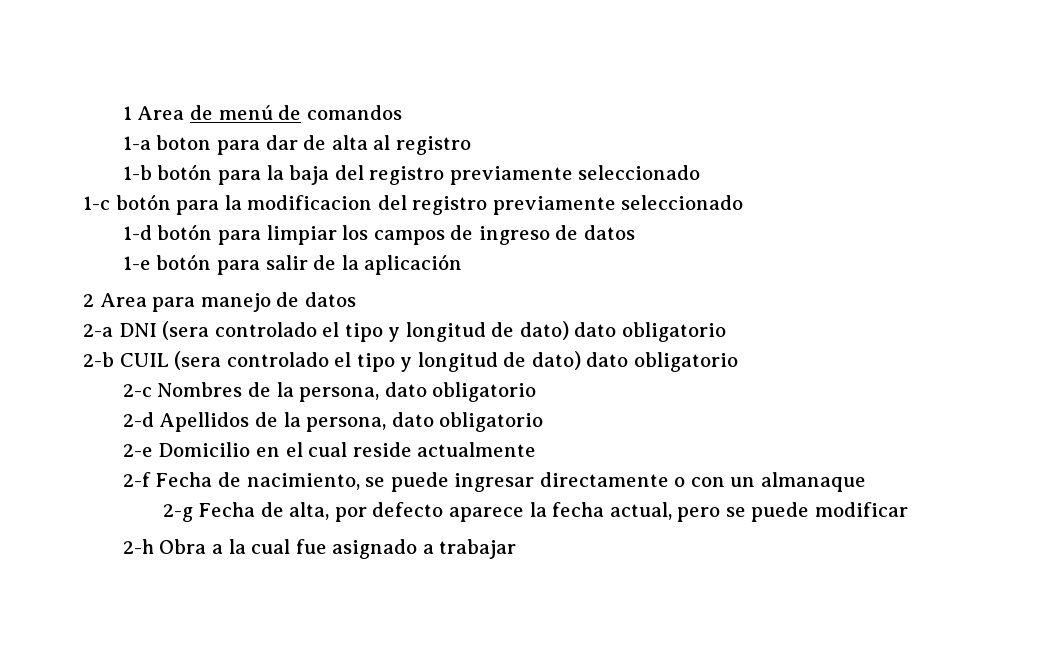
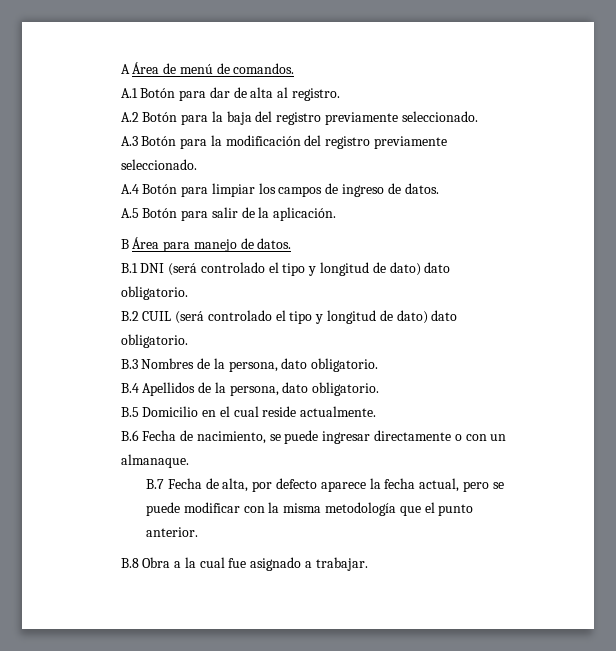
- 1 Area de menú de comandos
- 1-a boton para dar de alta al registro
- 1-b botón para la baja del registro previamente seleccionado
- 1-c botón para la modificacion del registro previamente seleccionado
- 1-d botón para limpiar los campos de ingreso de datos
- 1-e botón para salir de la aplicación
- 2 Area para manejo de datos
- 2-a DNI (sera controlado el tipo y longitud de dato) dato obligatorio
- 2-b CUIL (sera controlado el tipo y longitud de dato) dato obligatorio
- 2-c Nombres de la persona, dato obligatorio
- 2-d Apellidos de la persona, dato obligatorio
- 2-e Domicilio en el cual reside actualmente
- 2-f Fecha de nacimiento, se puede ingresar directamente o con un almanaque
- 2-g Fecha de alta, por defecto aparece la fecha actual, pero se puede modificar
- 2-h Obra a la cual fue asignado a trabajar
+ A Área de menú de comandos.
+ A.1 Botón para dar de alta al registro.
+ A.2 Botón para la baja del registro previamente seleccionado.
+ A.3 Botón para la modificación del registro previamente seleccionado.
+ A.4 Botón para limpiar los campos de ingreso de datos.
+ A.5 Botón para salir de la aplicación.
+ B Área para manejo de datos.
+ B.1 DNI (será controlado el tipo y longitud de dato) dato obligatorio.
+ B.2 CUIL (será controlado el tipo y longitud de dato) dato obligatorio.
+ B.3 Nombres de la persona, dato obligatorio.
+ B.4 Apellidos de la persona, dato obligatorio.
+ B.5 Domicilio en el cual reside actualmente.
+ B.6 Fecha de nacimiento, se puede ingresar directamente o con un almanaque.
+ B.7 Fecha de alta, por defecto aparece la fecha actual, pero se puede modificar con la misma metodología que el punto anterior.
+ B.8 Obra a la cual fue asignado a trabajar.

